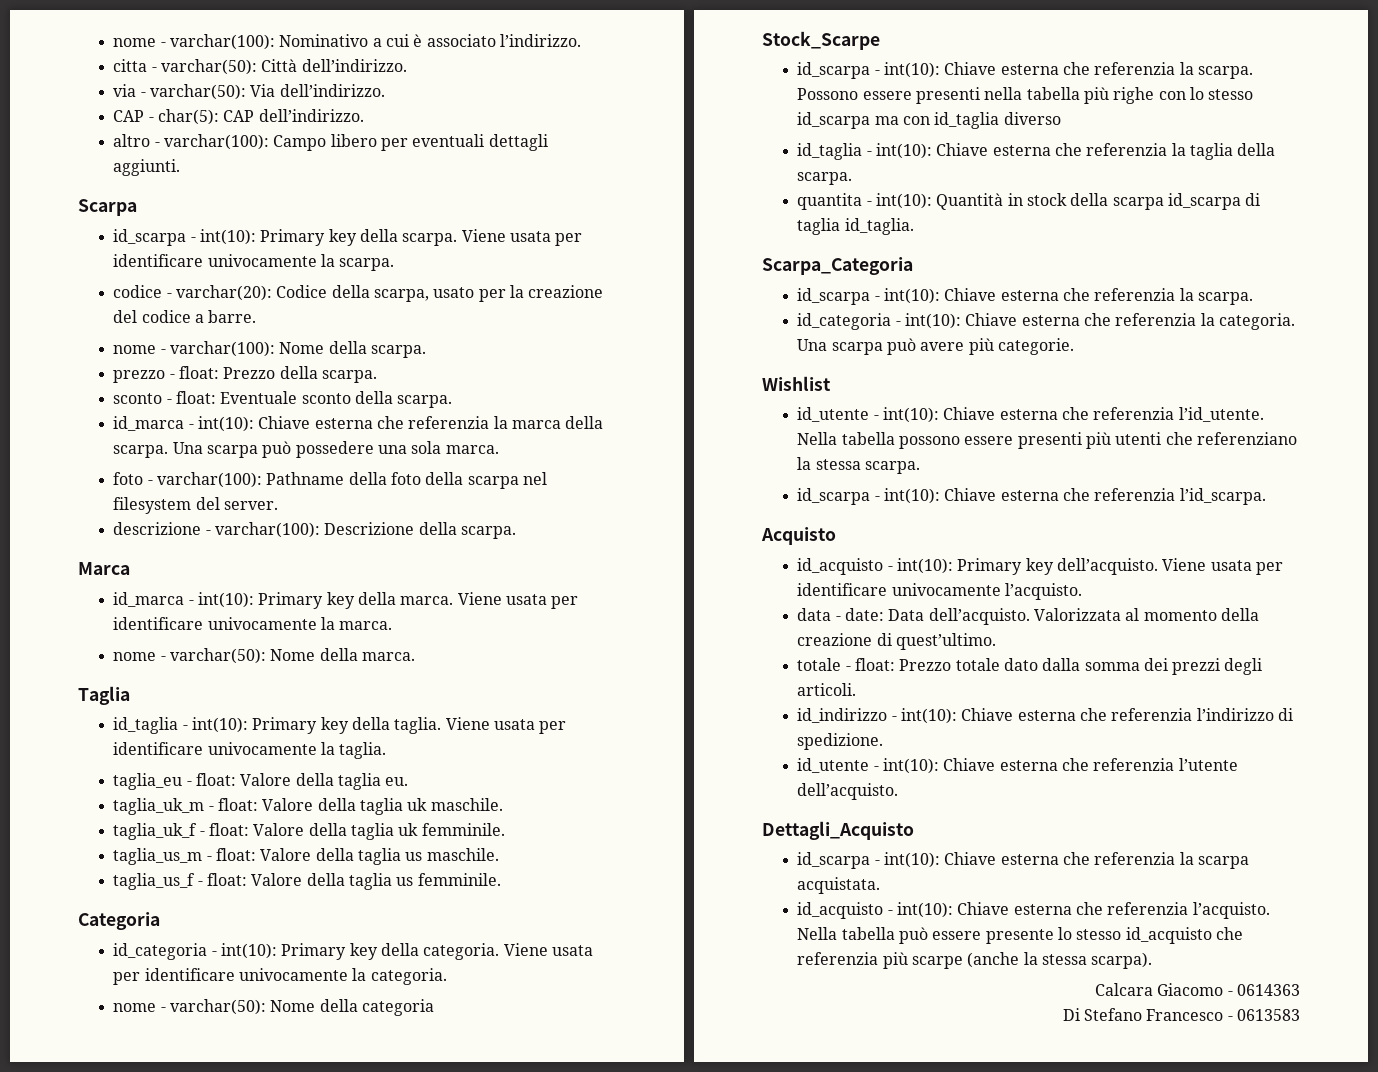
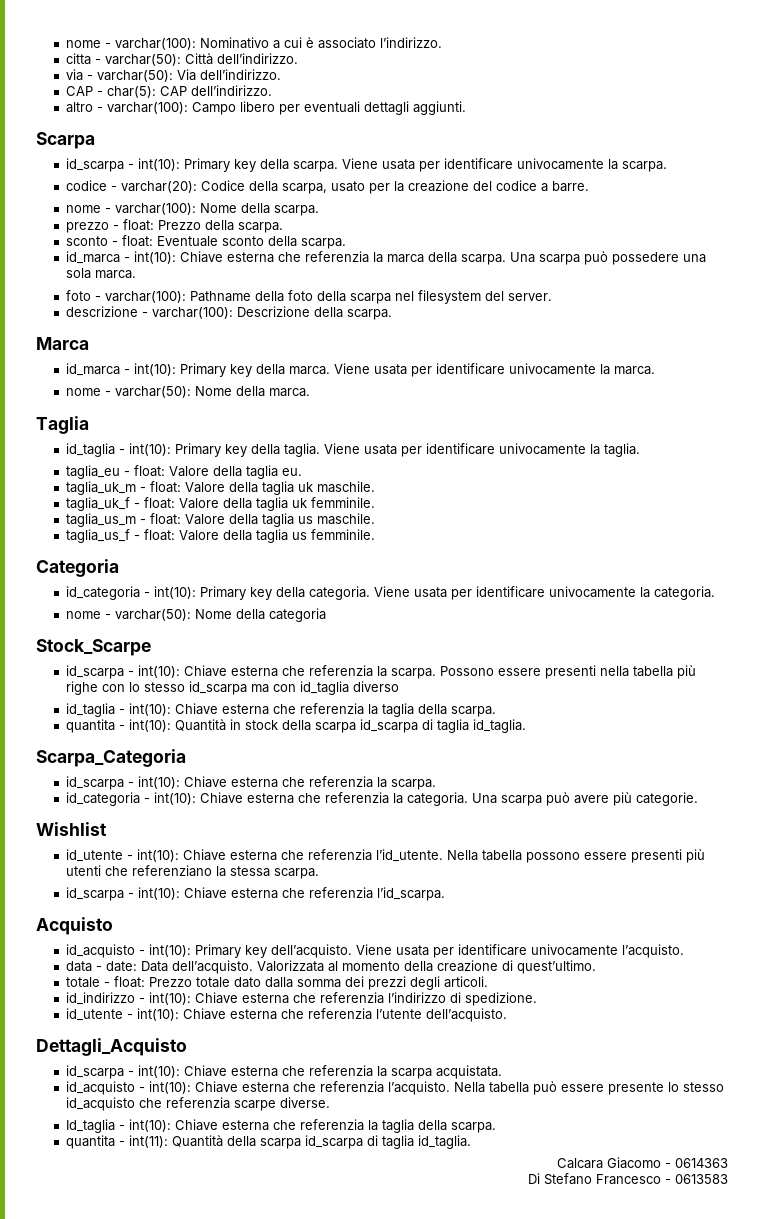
- Nella tabella può essere presente lo stesso id_acquisto che referenzia più scarpe (anche la stessa scarpa).
+ Nella tabella può essere presente lo stesso id_acquisto che referenzia scarpe diverse.
+ Id_taglia - int(10): Chiave esterna che referenzia la taglia della scarpa.
+ quantita - int(11): Quantità della scarpa id_scarpa di taglia id_taglia.

